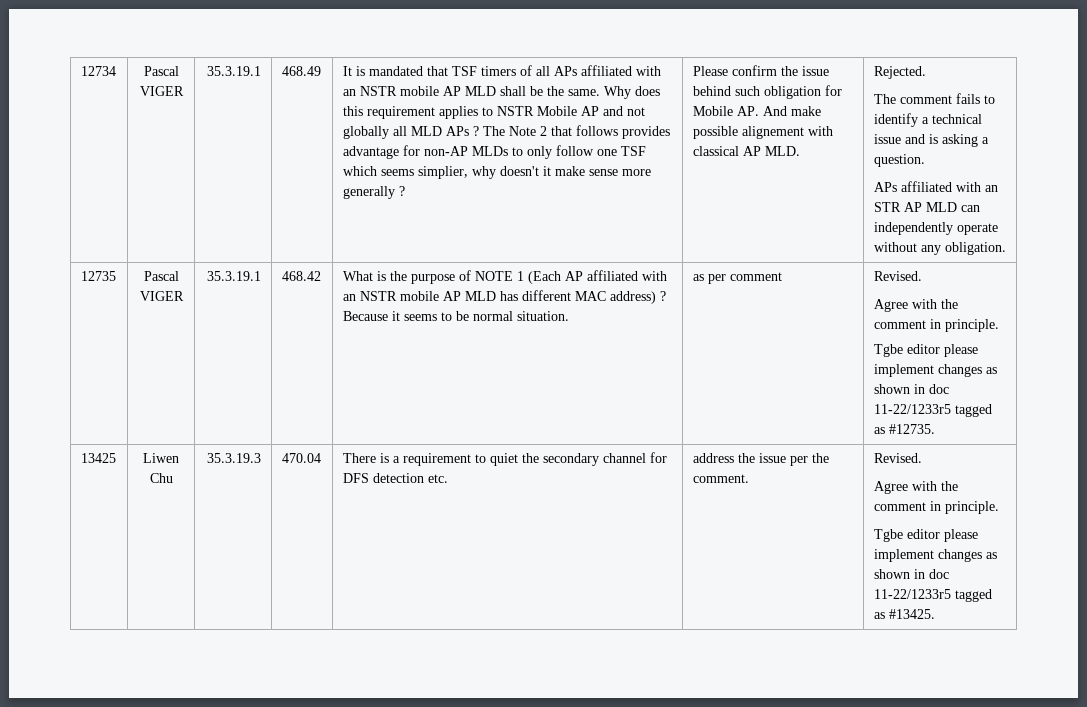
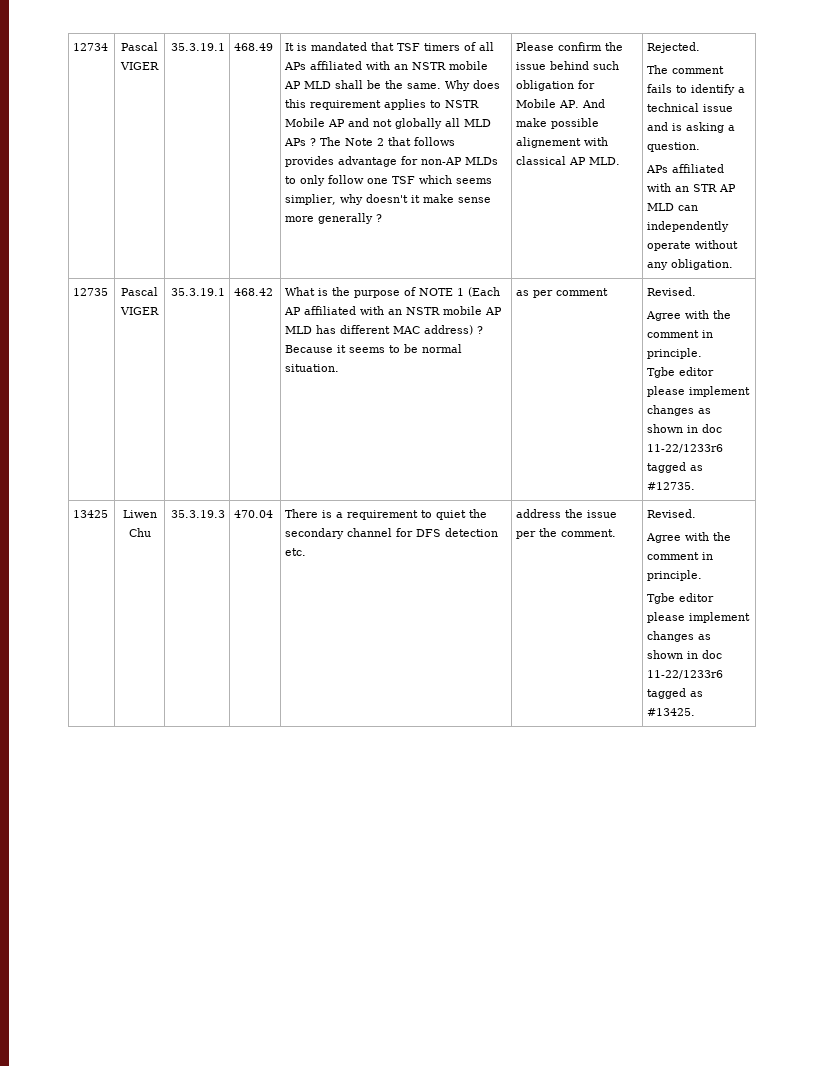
- Tgbe editor please implement changes as shown in doc 11-22/1233r5 tagged as #12735.
+ Tgbe editor please implement changes as shown in doc 11-22/1233r6 tagged as #12735.
- Tgbe editor please implement changes as shown in doc 11-22/1233r5 tagged as #13425.
+ Tgbe editor please implement changes as shown in doc 11-22/1233r6 tagged as #13425.

